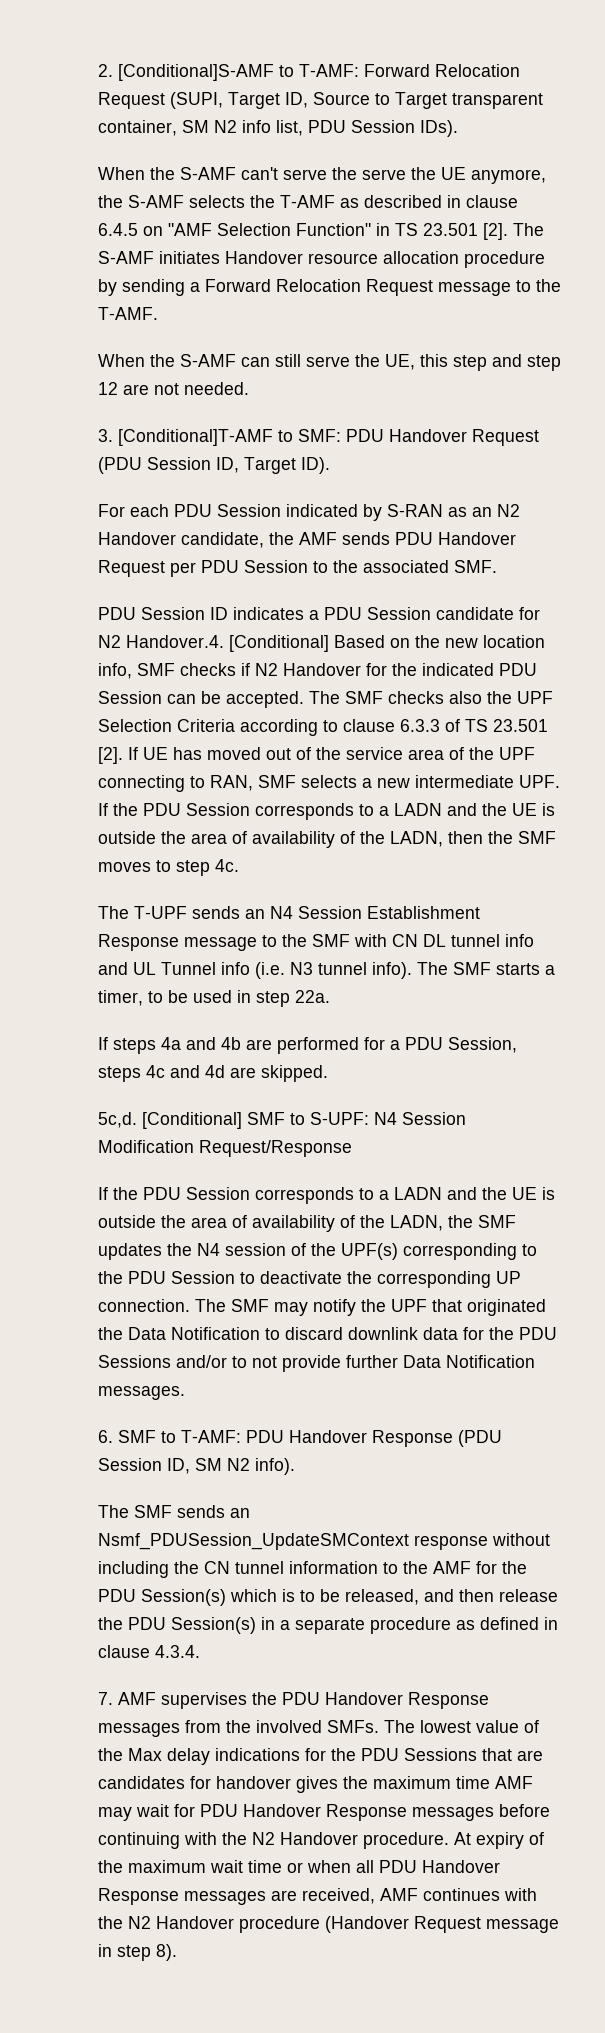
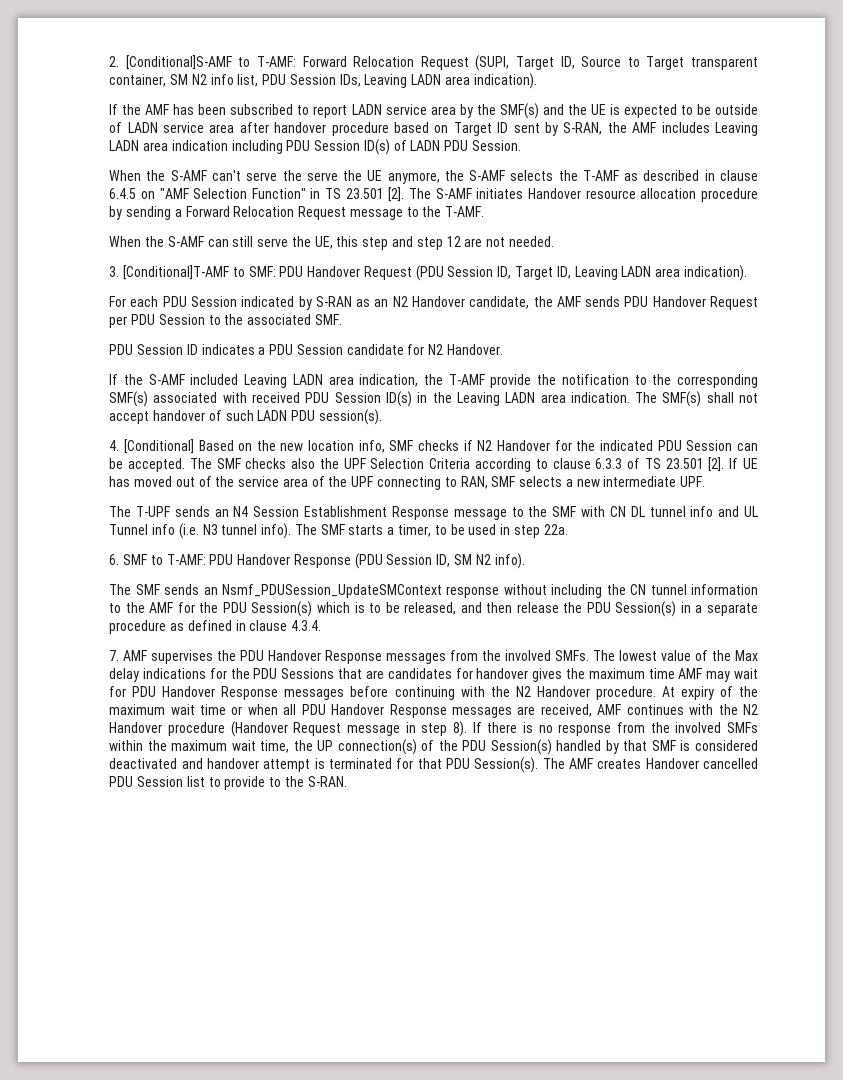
- 2. [Conditional]S-AMF to T-AMF: Forward Relocation Request (SUPI, Target ID, Source to Target transparent container, SM N2 info list, PDU Session IDs).
+ 2. [Conditional]S-AMF to T-AMF: Forward Relocation Request (SUPI, Target ID, Source to Target transparent container, SM N2 info list, PDU Session IDs, Leaving LADN area indication).
+ If the AMF has been subscribed to report LADN service area by the SMF(s) and the UE is expected to be outside of LADN service area after handover procedure based on Target ID sent by S-RAN, the AMF includes Leaving LADN area indication including PDU Session ID(s) of LADN PDU Session.
- 3. [Conditional]T-AMF to SMF: PDU Handover Request (PDU Session ID, Target ID).
+ 3. [Conditional]T-AMF to SMF: PDU Handover Request (PDU Session ID, Target ID, Leaving LADN area indication).
- PDU Session ID indicates a PDU Session candidate for N2 Handover.4. [Conditional] Based on the new location info, SMF checks if N2 Handover for the indicated PDU Session can be accepted.
+ PDU Session ID indicates a PDU Session candidate for N2 Handover.
+ If the S-AMF included Leaving LADN area indication, the T-AMF provide the notification to the corresponding SMF(s) associated with received PDU Session ID(s) in the Leaving LADN area indication. The SMF(s) shall not accept handover of such LADN PDU session(s).
+ 4. [Conditional] Based on the new location info, SMF checks if N2 Handover for the indicated PDU Session can be accepted.
- If UE has moved out of the service area of the UPF connecting to RAN, SMF selects a new intermediate UPF. If the PDU Session corresponds to a LADN and the UE is outside the area of availability of the LADN, then the SMF moves to step 4c.
+ If UE has moved out of the service area of the UPF connecting to RAN, SMF selects a new intermediate UPF.
- If steps 4a and 4b are performed for a PDU Session, steps 4c and 4d are skipped.
- 5c,d. [Conditional] SMF to S-UPF: N4 Session Modification Request/Response
- If the PDU Session corresponds to a LADN and the UE is outside the area of availability of the LADN, the SMF updates the N4 session of the UPF(s) corresponding to the PDU Session to deactivate the corresponding UP connection. The SMF may notify the UPF that originated the Data Notification to discard downlink data for the PDU Sessions and/or to not provide further Data Notification messages.
+ If there is no response from the involved SMFs within the maximum wait time, the UP connection(s) of the PDU Session(s) handled by that SMF is considered deactivated and handover attempt is terminated for that PDU Session(s). The AMF creates Handover cancelled PDU Session list to provide to the S-RAN.

